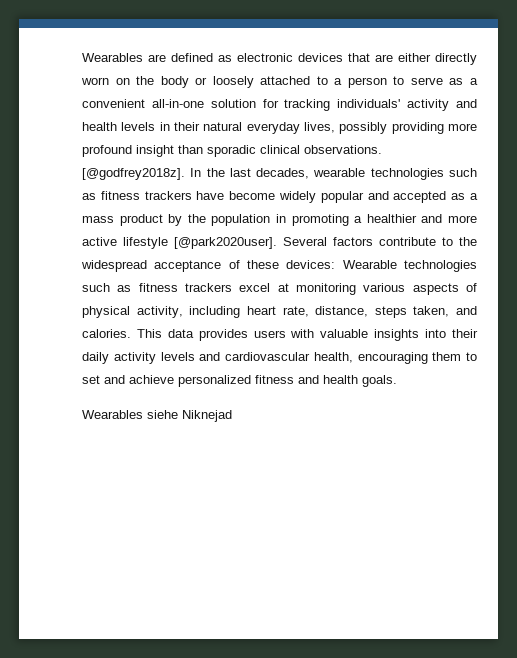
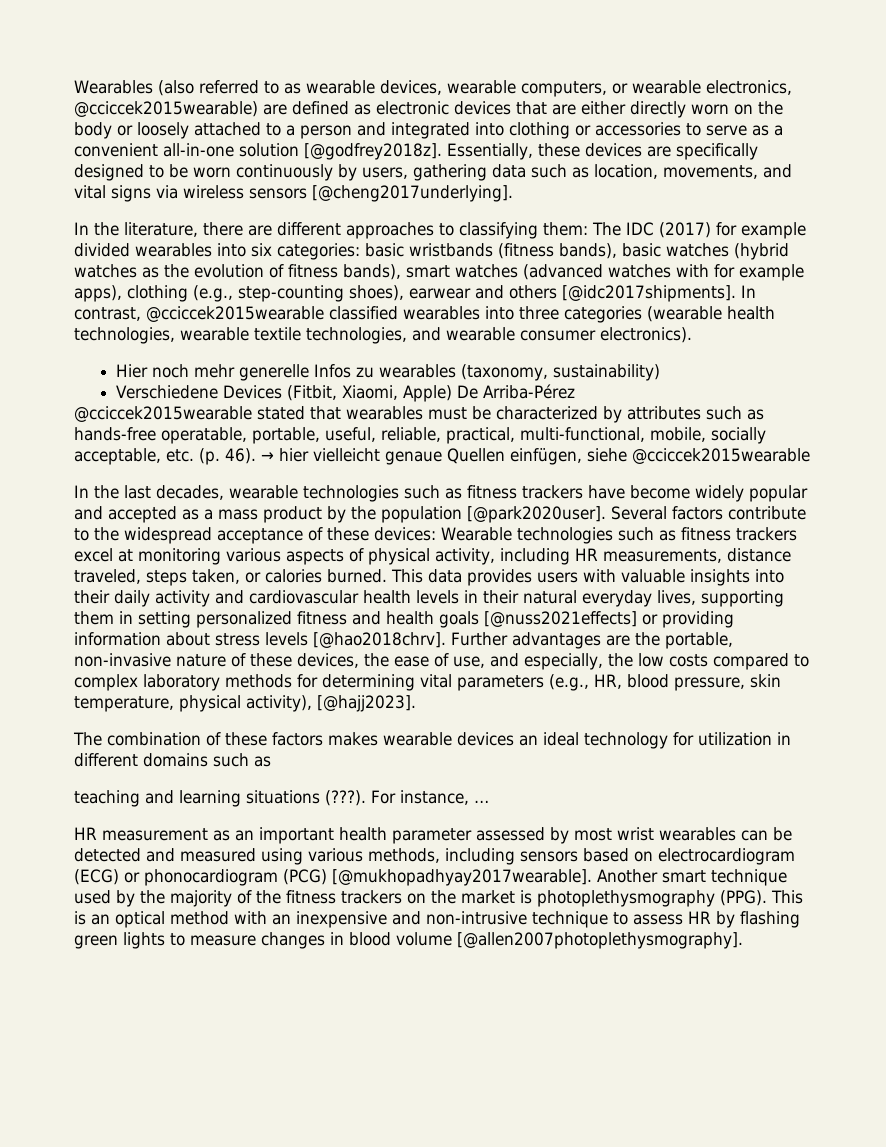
- Wearables are defined as electronic devices that are either directly worn on the body or loosely attached to a person to serve as a convenient all-in-one solution for tracking individuals' activity and health levels in their natural everyday lives, possibly providing more profound insight than sporadic clinical observations. [@godfrey2018z]. In the last decades, wearable technologies such as fitness trackers have become widely popular and accepted as a mass product by the population in promoting a healthier and more active lifestyle [@park2020user].
+ Wearables (also referred to as wearable devices, wearable computers, or wearable electronics, @cciccek2015wearable) are defined as electronic devices that are either directly worn on the body or loosely attached to a person and integrated into clothing or accessories to serve as a convenient all-in-one solution [@godfrey2018z]. Essentially, these devices are specifically designed to be worn continuously by users, gathering data such as location, movements, and vital signs via wireless sensors [@cheng2017underlying].
+ In the literature, there are different approaches to classifying them: The IDC (2017) for example divided wearables into six categories: basic wristbands (fitness bands), basic watches (hybrid watches as the evolution of fitness bands), smart watches (advanced watches with for example apps), clothing (e.g., step-counting shoes), earwear and others [@idc2017shipments]. In contrast, @cciccek2015wearable classified wearables into three categories (wearable health technologies, wearable textile technologies, and wearable consumer electronics).
+ Hier noch mehr generelle Infos zu wearables (taxonomy, sustainability)
+ Verschiedene Devices (Fitbit, Xiaomi, Apple) De Arriba-Pérez
+ @cciccek2015wearable stated that wearables must be characterized by attributes such as hands-free operatable, portable, useful, reliable, practical, multi-functional, mobile, socially acceptable, etc. (p. 46). → hier vielleicht genaue Quellen einfügen, siehe @cciccek2015wearable
+ In the last decades, wearable technologies such as fitness trackers have become widely popular and accepted as a mass product by the population [@park2020user].
- Several factors contribute to the widespread acceptance of these devices: Wearable technologies such as fitness trackers excel at monitoring various aspects of physical activity, including heart rate, distance, steps taken, and calories.
+ Several factors contribute to the widespread acceptance of these devices: Wearable technologies such as fitness trackers excel at monitoring various aspects of physical activity, including HR measurements, distance traveled, steps taken, or calories burned.
- This data provides users with valuable insights into their daily activity levels and cardiovascular health, encouraging them to set and achieve personalized fitness and health goals.
- Wearables siehe Niknejad
+ This data provides users with valuable insights into their daily activity and cardiovascular health levels in their natural everyday lives, supporting them in setting personalized fitness and health goals [@nuss2021effects] or providing information about stress levels [@hao2018chrv]. Further advantages are the portable, non-invasive nature of these devices, the ease of use, and especially, the low costs compared to complex laboratory methods for determining vital parameters (e.g., HR, blood pressure, skin temperature, physical activity), [@hajj2023].
+ The combination of these factors makes wearable devices an ideal technology for utilization in different domains such as
+ teaching and learning situations (???). For instance, …
+ HR measurement as an important health parameter assessed by most wrist wearables can be detected and measured using various methods, including sensors based on electrocardiogram (ECG) or phonocardiogram (PCG) [@mukhopadhyay2017wearable]. Another smart technique used by the majority of the fitness trackers on the market is photoplethysmography (PPG). This is an optical method with an inexpensive and non-intrusive technique to assess HR by flashing green lights to measure changes in blood volume [@allen2007photoplethysmography].

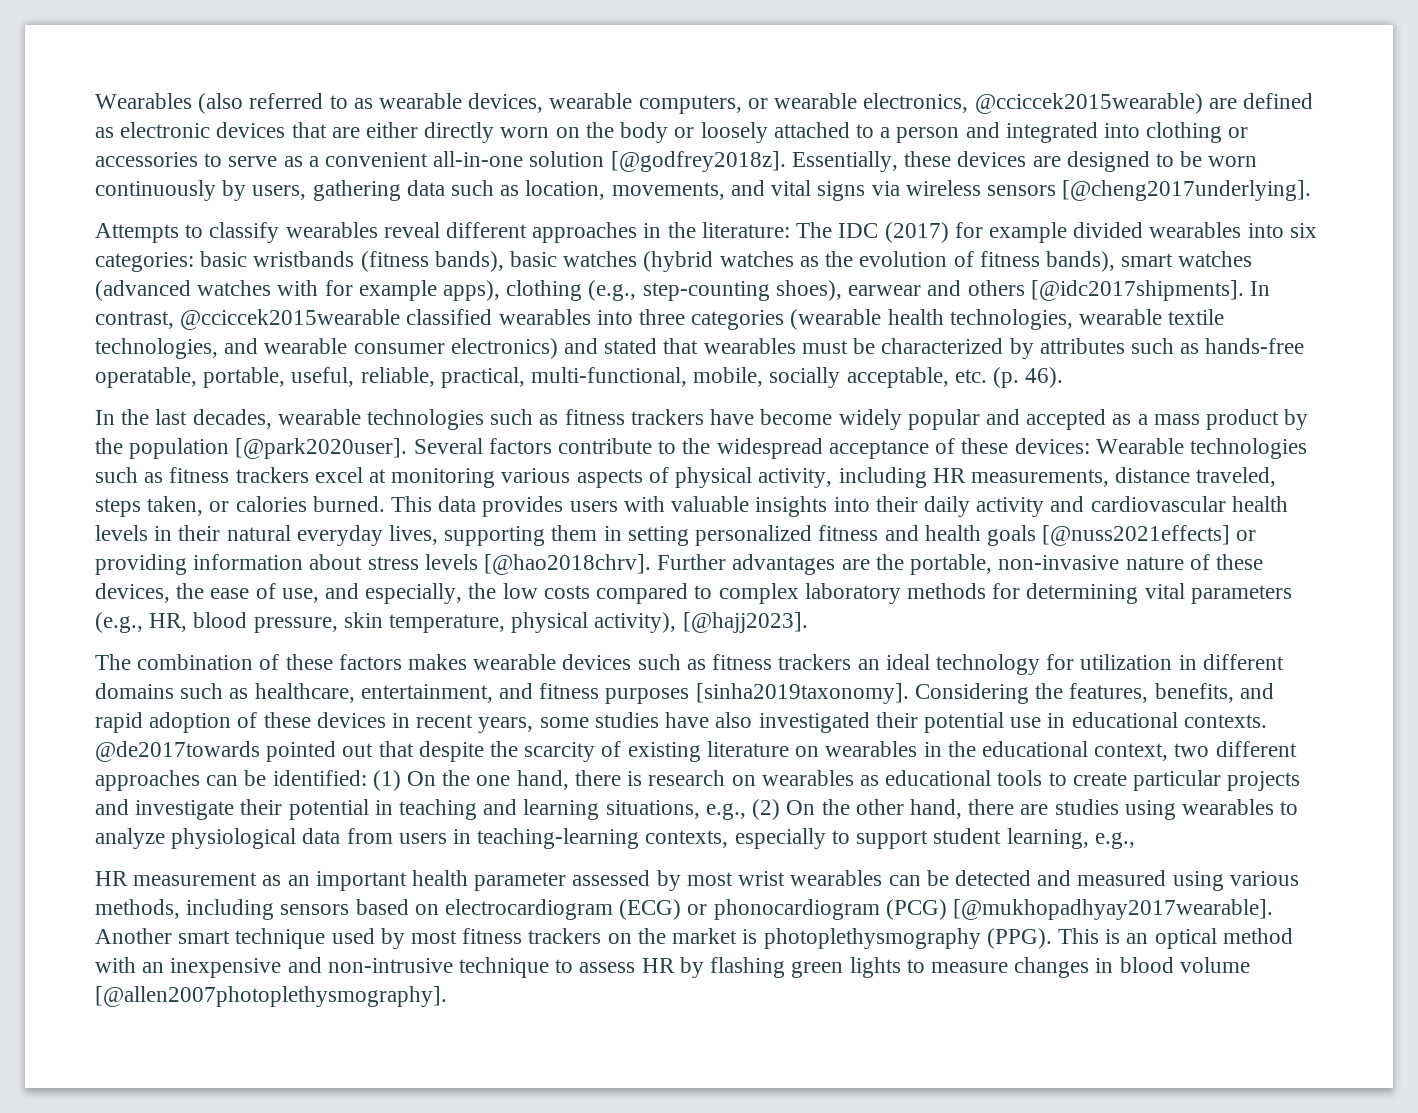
- Essentially, these devices are specifically designed to be worn continuously by users, gathering data such as location, movements, and vital signs via wireless sensors [@cheng2017underlying].
+ Essentially, these devices are designed to be worn continuously by users, gathering data such as location, movements, and vital signs via wireless sensors [@cheng2017underlying].
- In the literature, there are different approaches to classifying them: The IDC (2017) for example divided wearables into six categories: basic wristbands (fitness bands), basic watches (hybrid watches as the evolution of fitness bands), smart watches (advanced watches with for example apps), clothing (e.g., step-counting shoes), earwear and others [@idc2017shipments].
+ Attempts to classify wearables reveal different approaches in the literature: The IDC (2017) for example divided wearables into six categories: basic wristbands (fitness bands), basic watches (hybrid watches as the evolution of fitness bands), smart watches (advanced watches with for example apps), clothing (e.g., step-counting shoes), earwear and others [@idc2017shipments].
- In contrast, @cciccek2015wearable classified wearables into three categories (wearable health technologies, wearable textile technologies, and wearable consumer electronics).
- Hier noch mehr generelle Infos zu wearables (taxonomy, sustainability)
- Verschiedene Devices (Fitbit, Xiaomi, Apple) De Arriba-Pérez
- @cciccek2015wearable stated that wearables must be characterized by attributes such as hands-free operatable, portable, useful, reliable, practical, multi-functional, mobile, socially acceptable, etc. (p. 46). → hier vielleicht genaue Quellen einfügen, siehe @cciccek2015wearable
+ In contrast, @cciccek2015wearable classified wearables into three categories (wearable health technologies, wearable textile technologies, and wearable consumer electronics) and stated that wearables must be characterized by attributes such as hands-free operatable, portable, useful, reliable, practical, multi-functional, mobile, socially acceptable, etc. (p. 46).
- The combination of these factors makes wearable devices an ideal technology for utilization in different domains such as
- teaching and learning situations (???). For instance, …
+ The combination of these factors makes wearable devices such as fitness trackers an ideal technology for utilization in different domains such as healthcare, entertainment, and fitness purposes [sinha2019taxonomy]. Considering the features, benefits, and rapid adoption of these devices in recent years, some studies have also investigated their potential use in educational contexts. @de2017towards pointed out that despite the scarcity of existing literature on wearables in the educational context, two different approaches can be identified: (1) On the one hand, there is research on wearables as educational tools to create particular projects and investigate their potential in teaching and learning situations, e.g., (2) On the other hand, there are studies using wearables to analyze physiological data from users in teaching-learning contexts, especially to support student learning, e.g.,
- Another smart technique used by the majority of the fitness trackers on the market is photoplethysmography (PPG).
+ Another smart technique used by most fitness trackers on the market is photoplethysmography (PPG).

